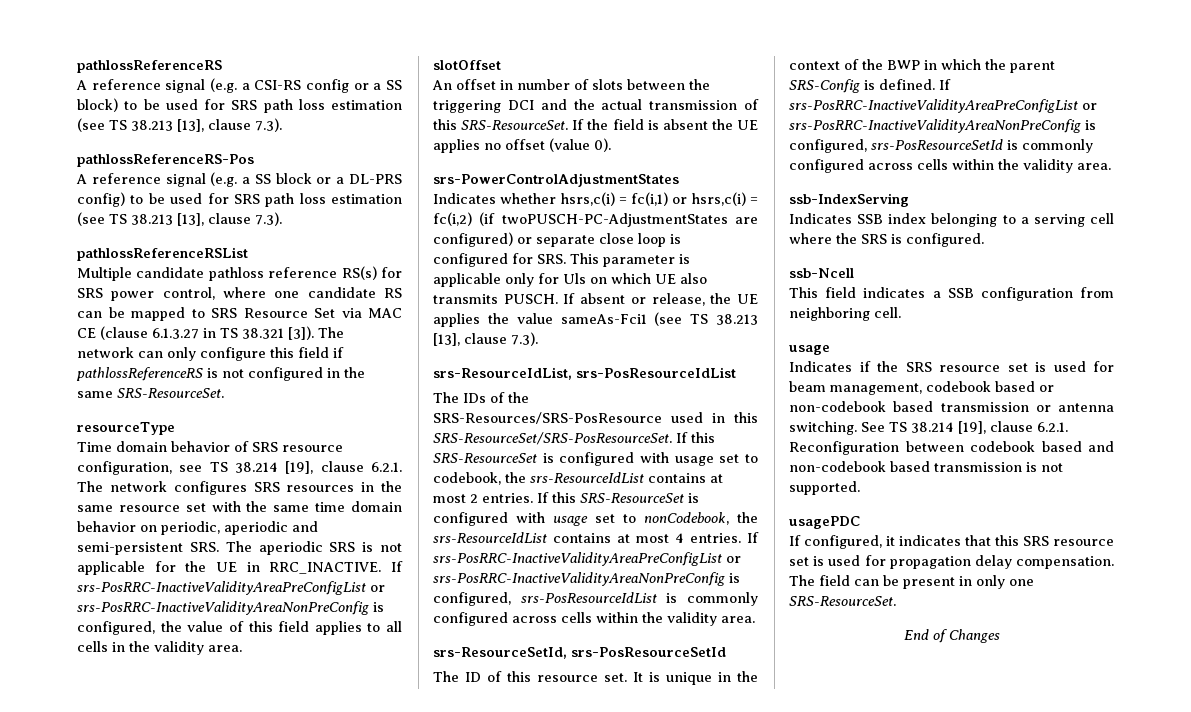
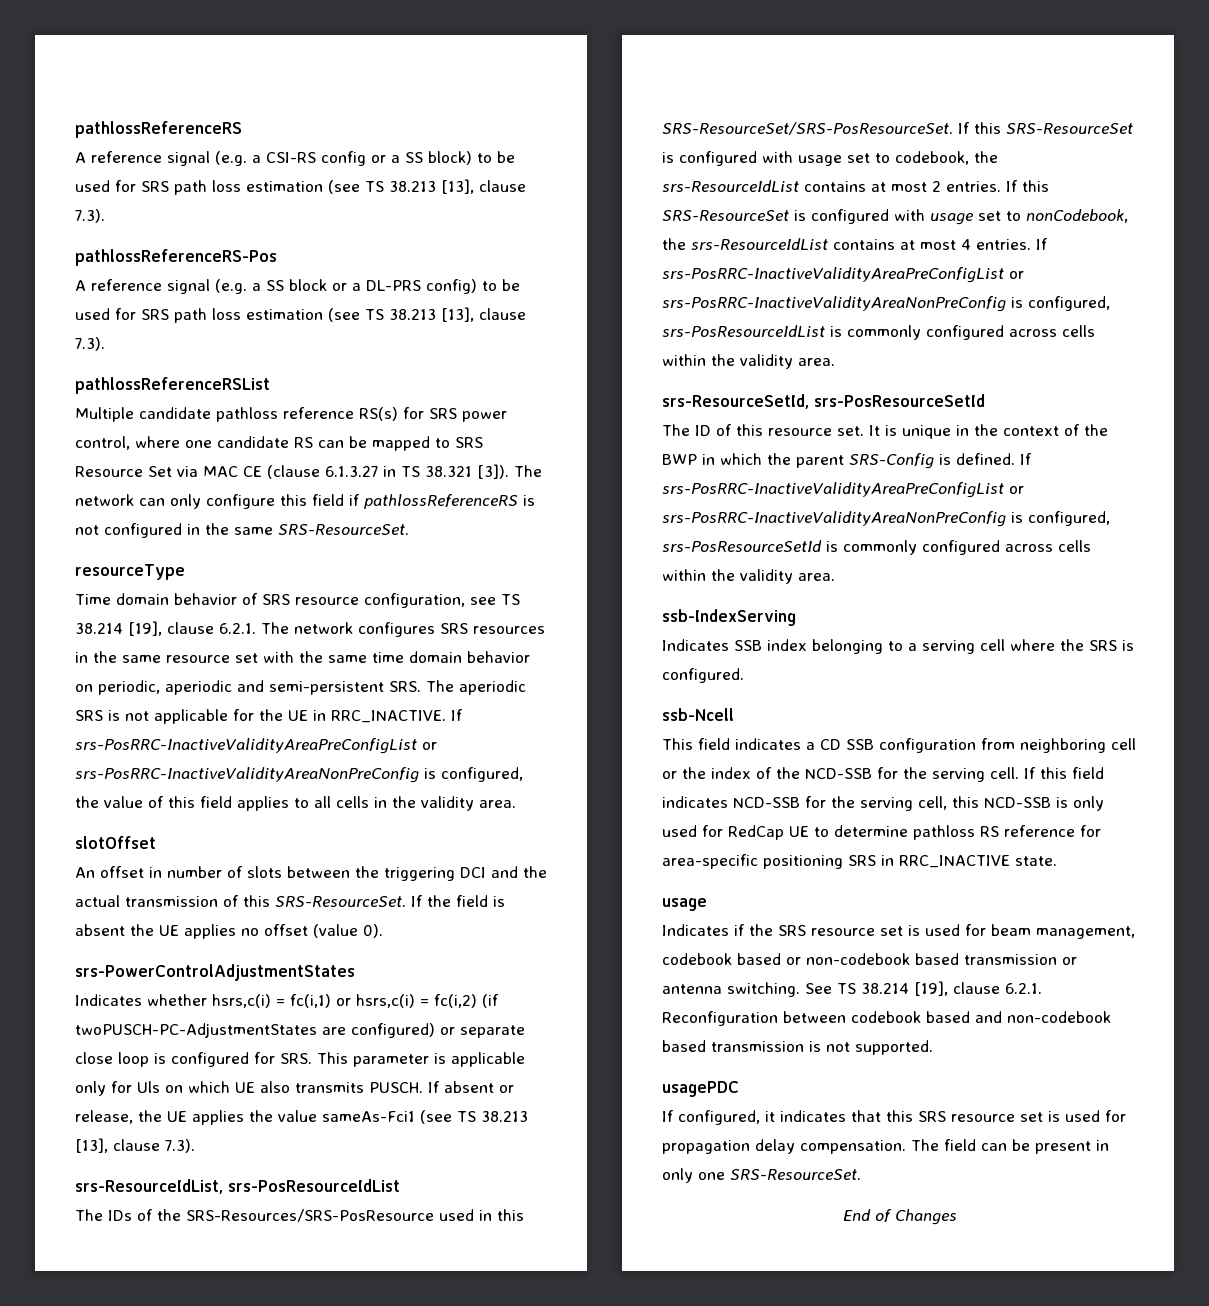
- This field indicates a SSB configuration from neighboring cell.
+ This field indicates a CD SSB configuration from neighboring cell or the index of the NCD-SSB for the serving cell. If this field indicates NCD-SSB for the serving cell, this NCD-SSB is only used for RedCap UE to determine pathloss RS reference for area-specific positioning SRS in RRC_INACTIVE state.

